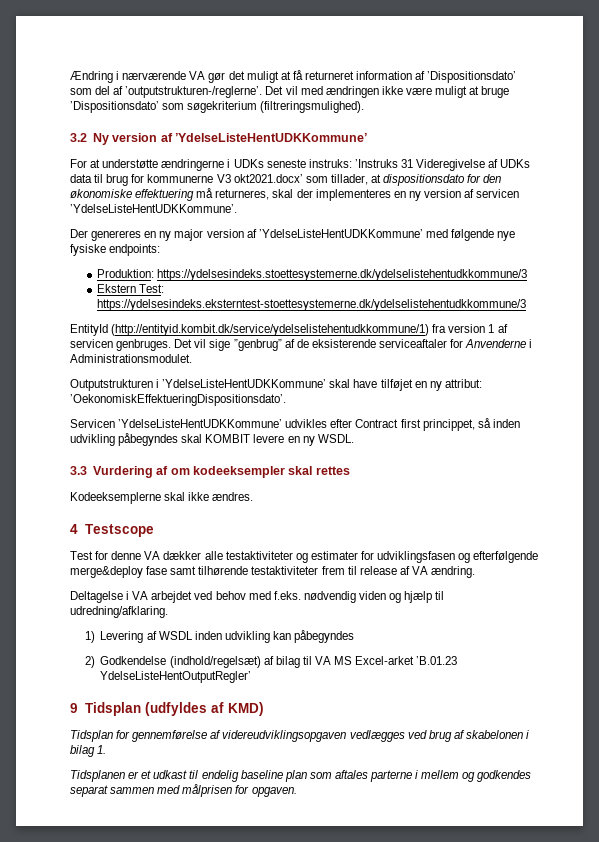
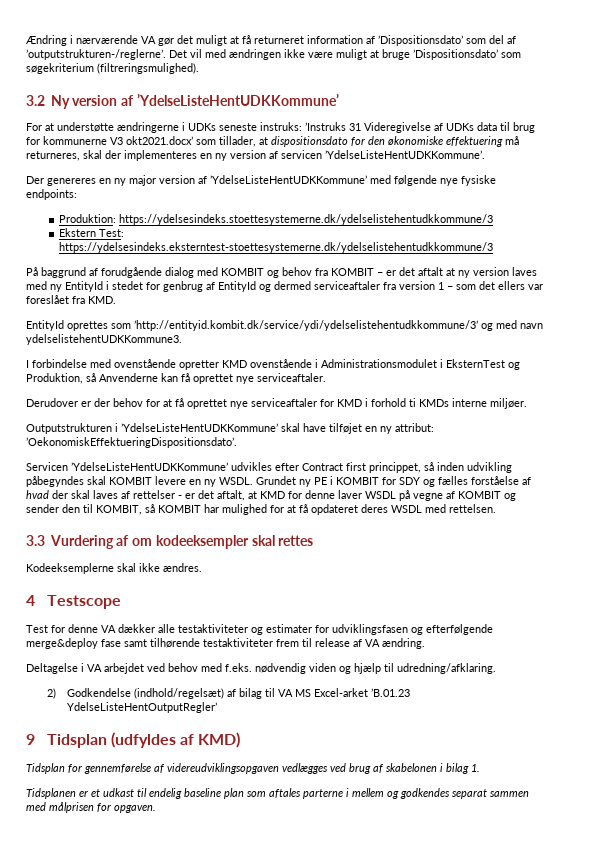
- EntityId (http://entityid.kombit.dk/service/ydelselistehentudkkommune/1) fra version 1 af servicen genbruges. Det vil sige ”genbrug” af de eksisterende serviceaftaler for Anvenderne i Administrationsmodulet.
+ På baggrund af forudgående dialog med KOMBIT og behov fra KOMBIT – er det aftalt at ny version laves med ny EntityId i stedet for genbrug af EntityId og dermed serviceaftaler fra version 1 – som det ellers var foreslået fra KMD.
+ EntityId oprettes som ’http://entityid.kombit.dk/service/ydi/ydelselistehentudkkommune/3’ og med navn ydelselistehentUDKKommune3.
+ I forbindelse med ovenstående opretter KMD ovenstående i Administrationsmodulet i EksternTest og Produktion, så Anvenderne kan få oprettet nye serviceaftaler.
+ Derudover er der behov for at få oprettet nye serviceaftaler for KMD i forhold ti KMDs interne miljøer.
+ Grundet ny PE i KOMBIT for SDY og fælles forståelse af hvad der skal laves af rettelser - er det aftalt, at KMD for denne laver WSDL på vegne af KOMBIT og sender den til KOMBIT, så KOMBIT har mulighed for at få opdateret deres WSDL med rettelsen.
- 1) Levering af WSDL inden udvikling kan påbegyndes

